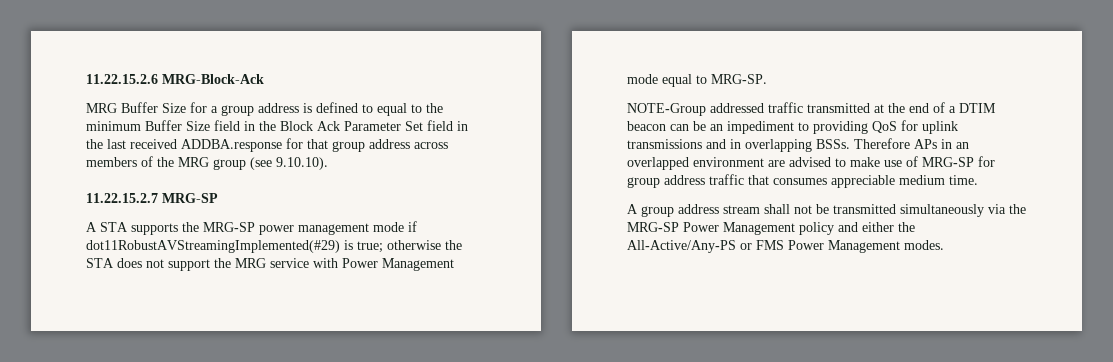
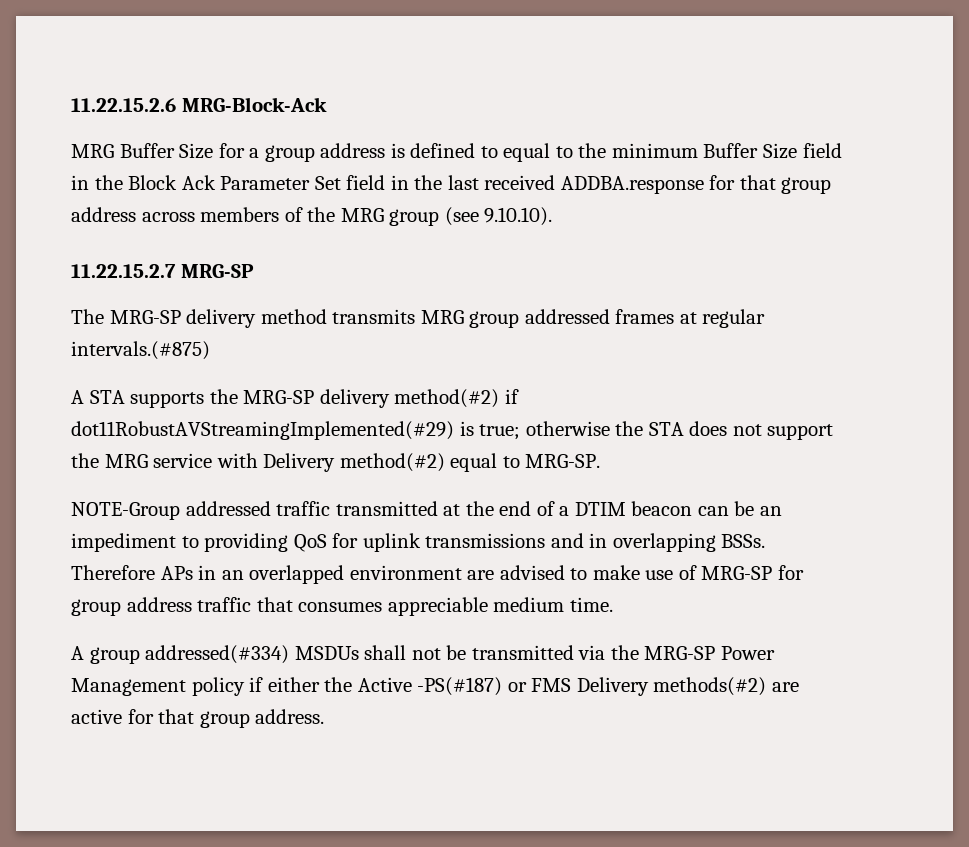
+ The MRG-SP delivery method transmits MRG group addressed frames at regular intervals.(#875)
- A STA supports the MRG-SP power management mode if dot11RobustAVStreamingImplemented(#29) is true; otherwise the STA does not support the MRG service with Power Management mode equal to MRG-SP.
+ A STA supports the MRG-SP delivery method(#2) if dot11RobustAVStreamingImplemented(#29) is true; otherwise the STA does not support the MRG service with Delivery method(#2) equal to MRG-SP.
- A group address stream shall not be transmitted simultaneously via the MRG-SP Power Management policy and either the All-Active/Any-PS or FMS Power Management modes.
+ A group addressed(#334) MSDUs shall not be transmitted via the MRG-SP Power Management policy if either the Active -PS(#187) or FMS Delivery methods(#2) are active for that group address.

